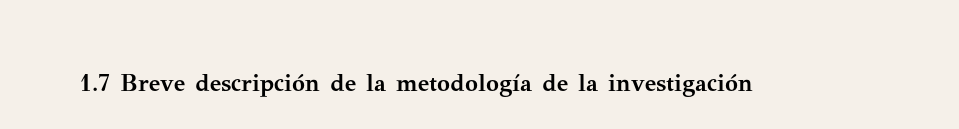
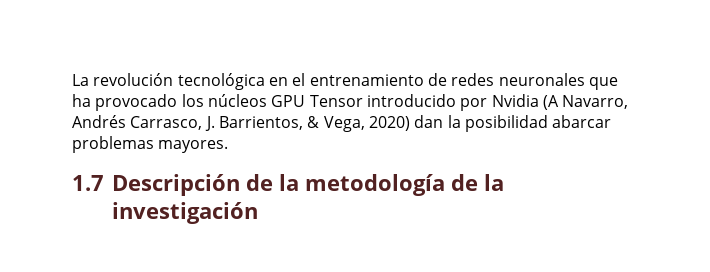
- 1.7 Breve descripción de la metodología de la investigación
+ La revolución tecnológica en el entrenamiento de redes neuronales que ha provocado los núcleos GPU Tensor introducido por Nvidia (A Navarro, Andrés Carrasco, J. Barrientos, & Vega, 2020) dan la posibilidad abarcar problemas mayores.
+ 1.7 Descripción de la metodología de la investigación

